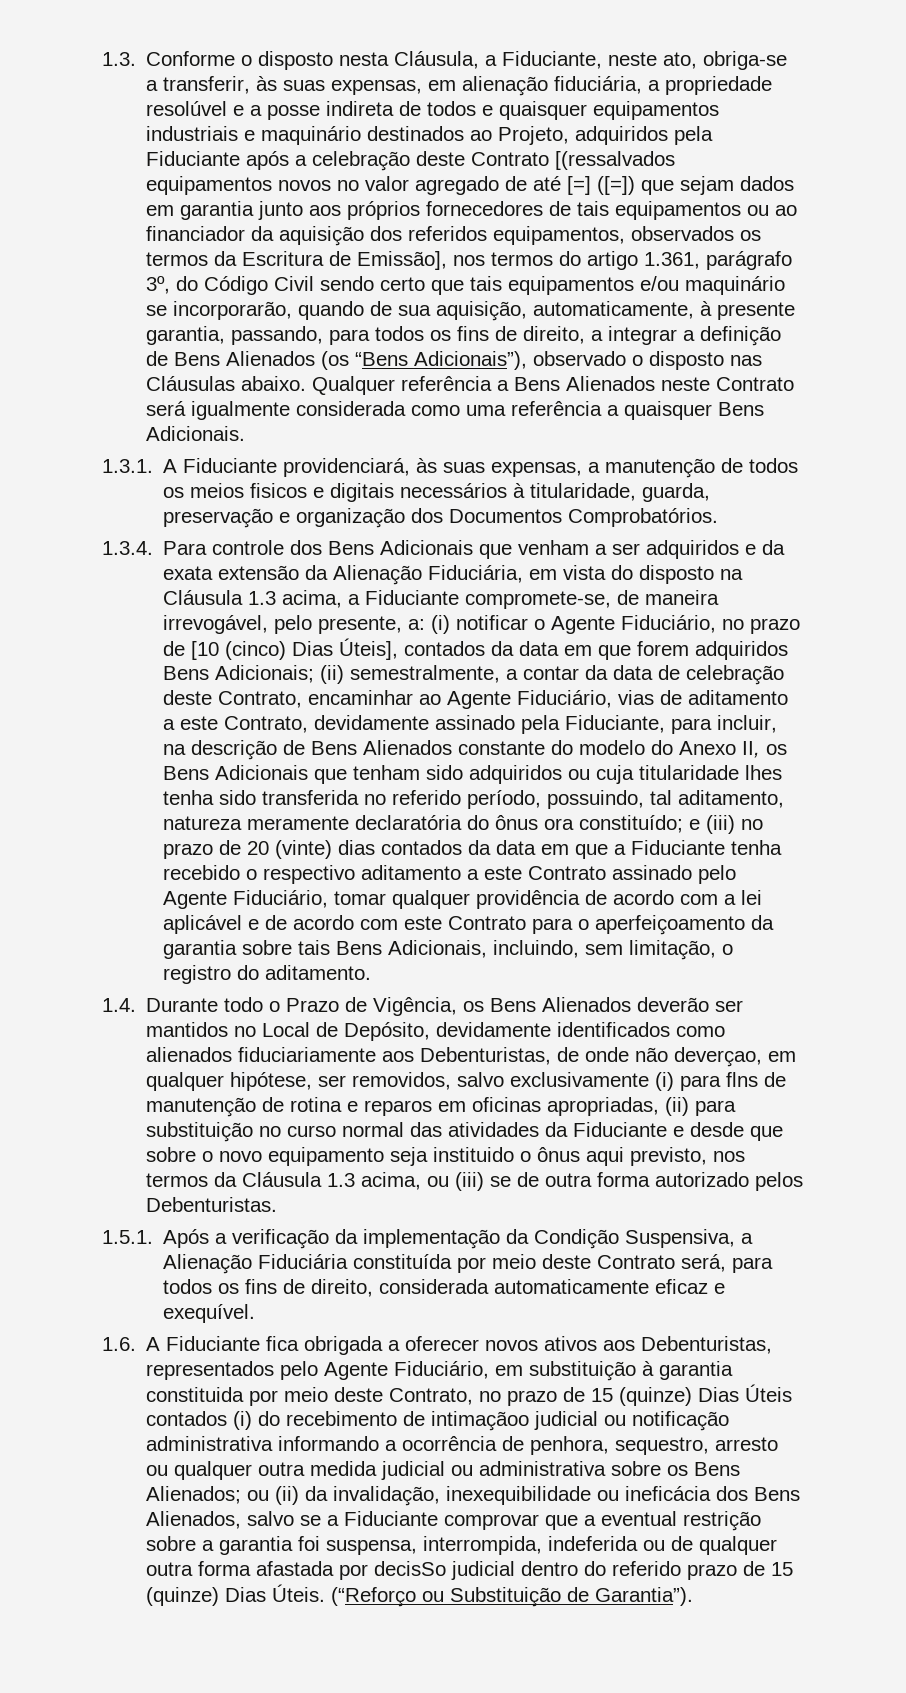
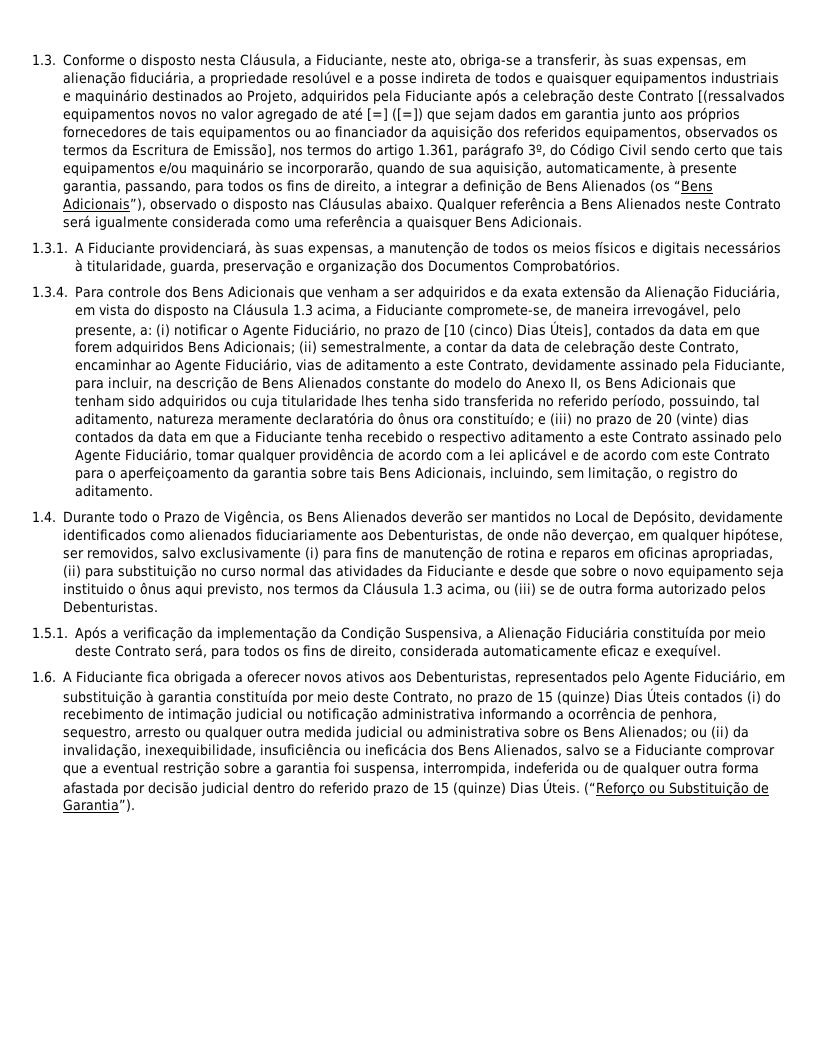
- 1.3.1. A Fiduciante providenciará, às suas expensas, a manutenção de todos os meios fisicos e digitais necessários à titularidade, guarda, preservação e organização dos Documentos Comprobatórios.
+ 1.3.1. A Fiduciante providenciará, às suas expensas, a manutenção de todos os meios físicos e digitais necessários à titularidade, guarda, preservação e organização dos Documentos Comprobatórios.
- 1.4. Durante todo o Prazo de Vigência, os Bens Alienados deverão ser mantidos no Local de Depósito, devidamente identificados como alienados fiduciariamente aos Debenturistas, de onde não deverçao, em qualquer hipótese, ser removidos, salvo exclusivamente (i) para flns de manutenção de rotina e reparos em oficinas apropriadas, (ii) para substituição no curso normal das atividades da Fiduciante e desde que sobre o novo equipamento seja instituido o ônus aqui previsto, nos termos da Cláusula 1.3 acima, ou (iii) se de outra forma autorizado pelos Debenturistas.
+ 1.4. Durante todo o Prazo de Vigência, os Bens Alienados deverão ser mantidos no Local de Depósito, devidamente identificados como alienados fiduciariamente aos Debenturistas, de onde não deverçao, em qualquer hipótese, ser removidos, salvo exclusivamente (i) para fins de manutenção de rotina e reparos em oficinas apropriadas, (ii) para substituição no curso normal das atividades da Fiduciante e desde que sobre o novo equipamento seja instituido o ônus aqui previsto, nos termos da Cláusula 1.3 acima, ou (iii) se de outra forma autorizado pelos Debenturistas.
- 1.6. A Fiduciante fica obrigada a oferecer novos ativos aos Debenturistas, representados pelo Agente Fiduciário, em substituição à garantia constituida por meio deste Contrato, no prazo de 15 (quinze) Dias Úteis contados (i) do recebimento de intimaçãoo judicial ou notificação administrativa informando a ocorrência de penhora, sequestro, arresto ou qualquer outra medida judicial ou administrativa sobre os Bens Alienados;
+ 1.6. A Fiduciante fica obrigada a oferecer novos ativos aos Debenturistas, representados pelo Agente Fiduciário, em substituição à garantia constituída por meio deste Contrato, no prazo de 15 (quinze) Dias Úteis contados (i) do recebimento de intimação judicial ou notificação administrativa informando a ocorrência de penhora, sequestro, arresto ou qualquer outra medida judicial ou administrativa sobre os Bens Alienados;
- ou (ii) da invalidação, inexequibilidade ou ineficácia dos Bens Alienados, salvo se a Fiduciante comprovar que a eventual restrição sobre a garantia foi suspensa, interrompida, indeferida ou de qualquer outra forma afastada por decisSo judicial dentro do referido prazo de 15 (quinze) Dias Úteis.
+ ou (ii) da invalidação, inexequibilidade, insuficiência ou ineficácia dos Bens Alienados, salvo se a Fiduciante comprovar que a eventual restrição sobre a garantia foi suspensa, interrompida, indeferida ou de qualquer outra forma afastada por decisão judicial dentro do referido prazo de 15 (quinze) Dias Úteis.

